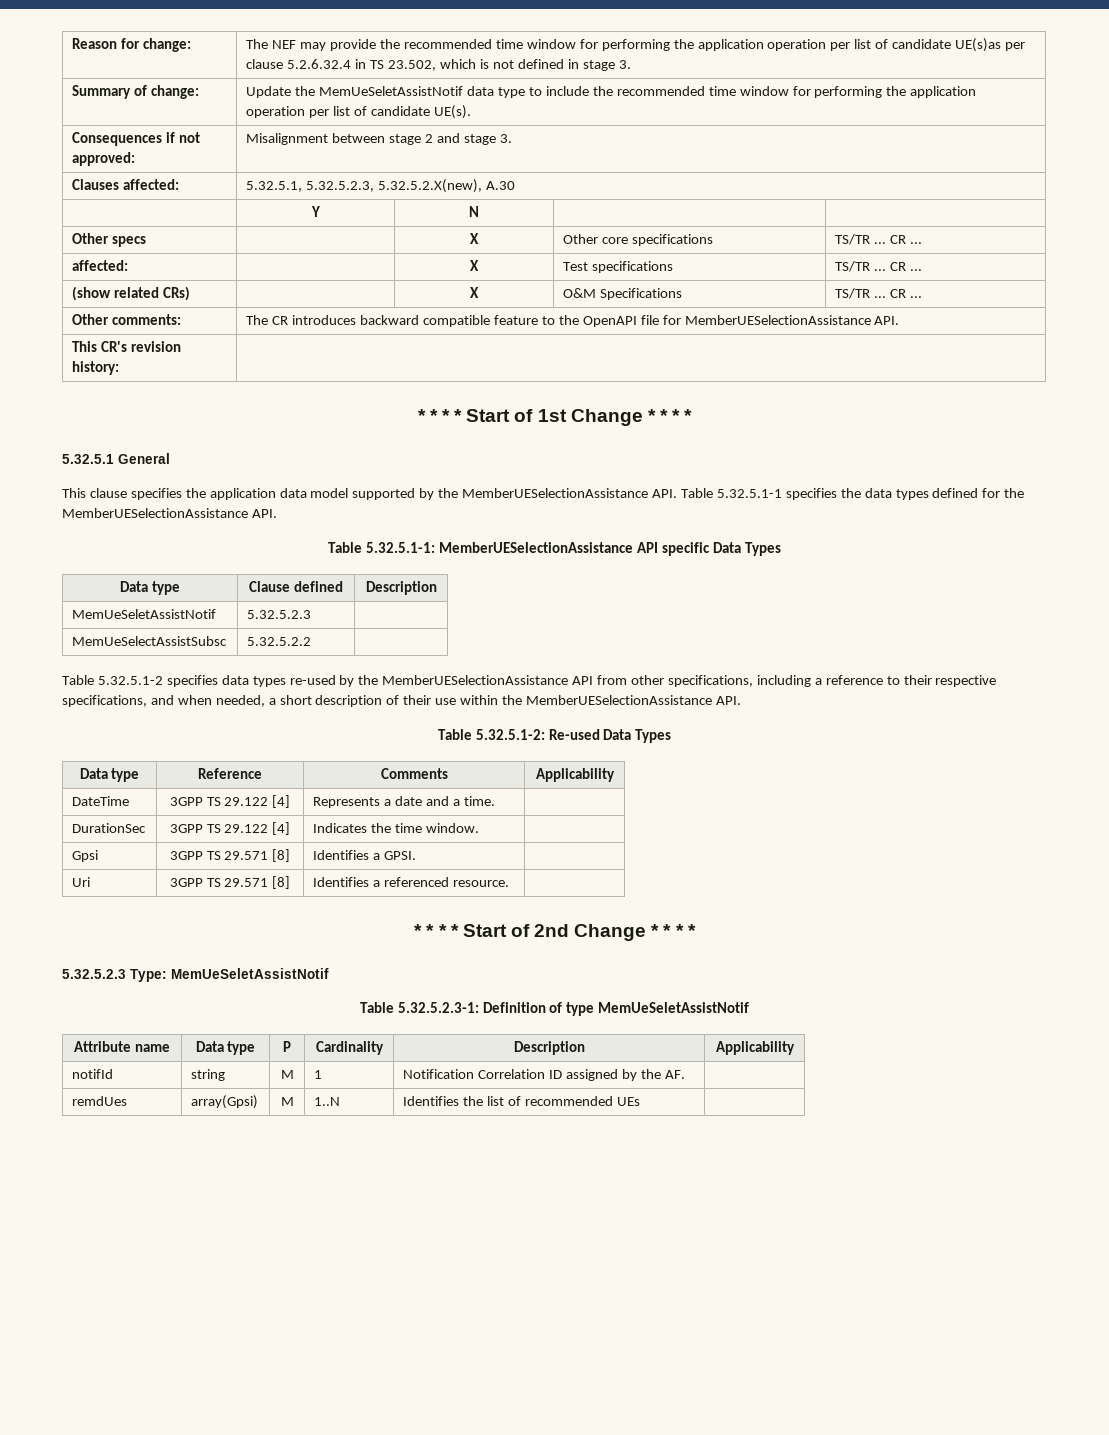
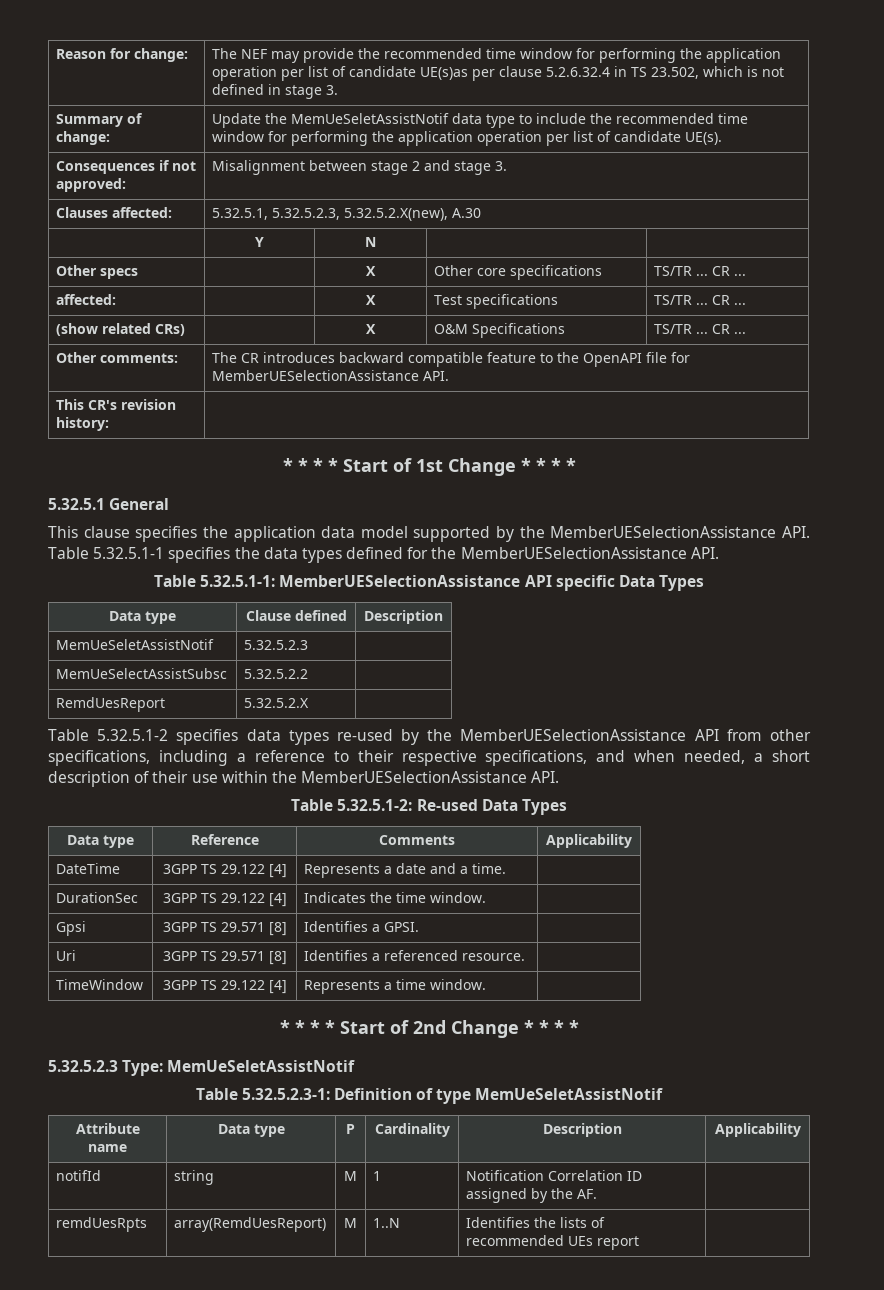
+ RemdUesReport | 5.32.5.2.X |
+ TimeWindow | 3GPP TS 29.122 [4] | Represents a time window. |
- remdUes | array(Gpsi) | M | 1..N | Identifies the list of recommended UEs |
+ remdUesRpts | array(RemdUesReport) | M | 1..N | Identifies the lists of recommended UEs report |

